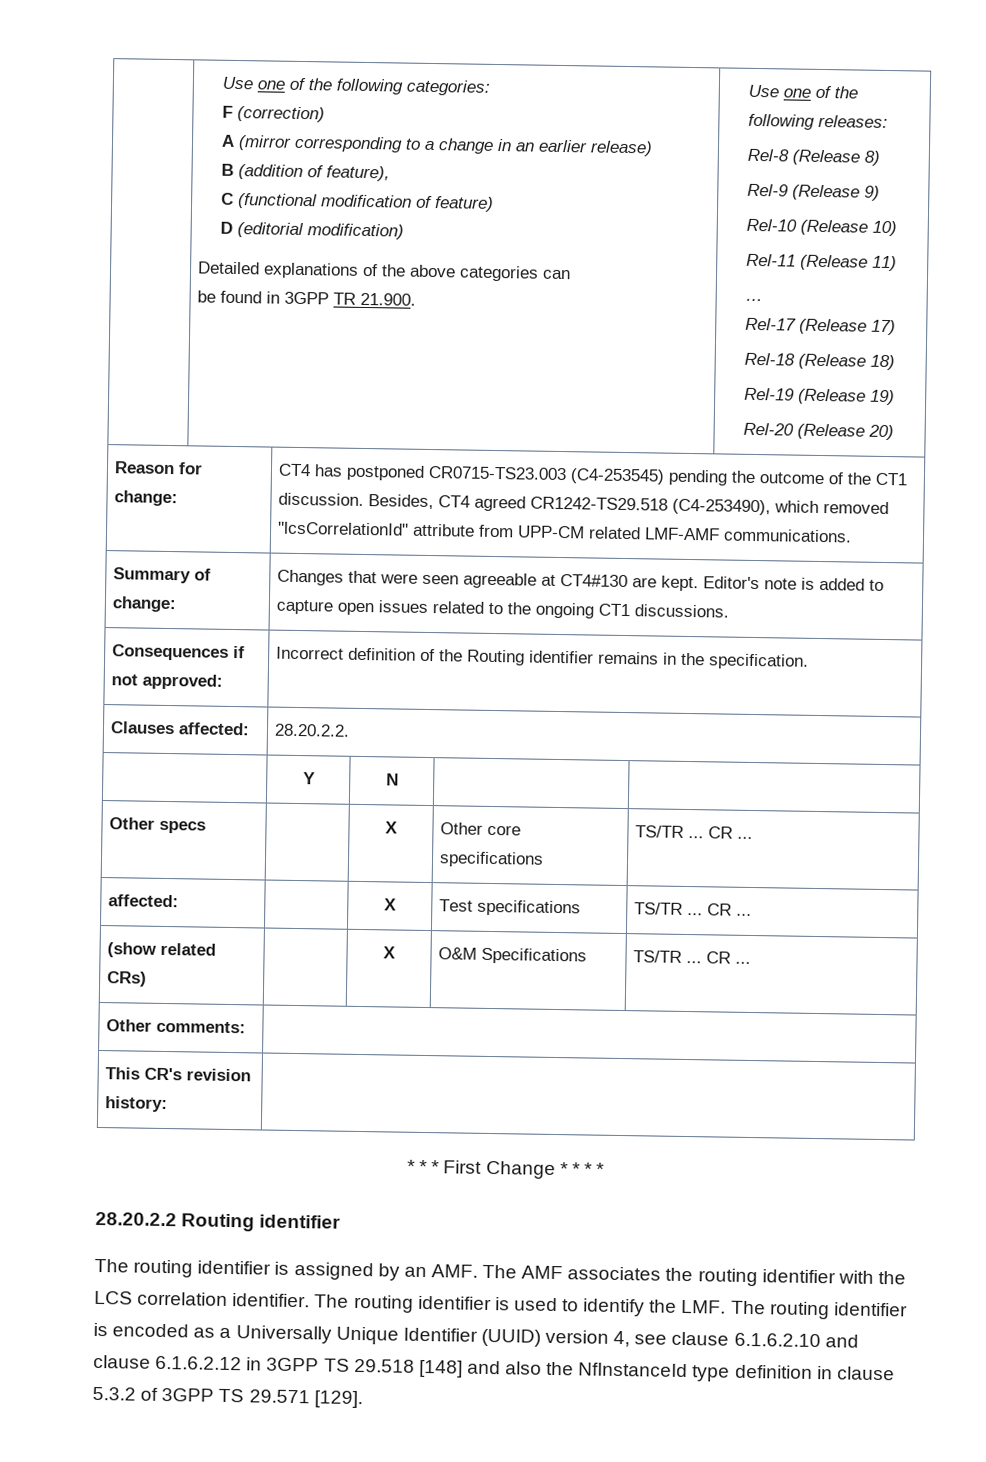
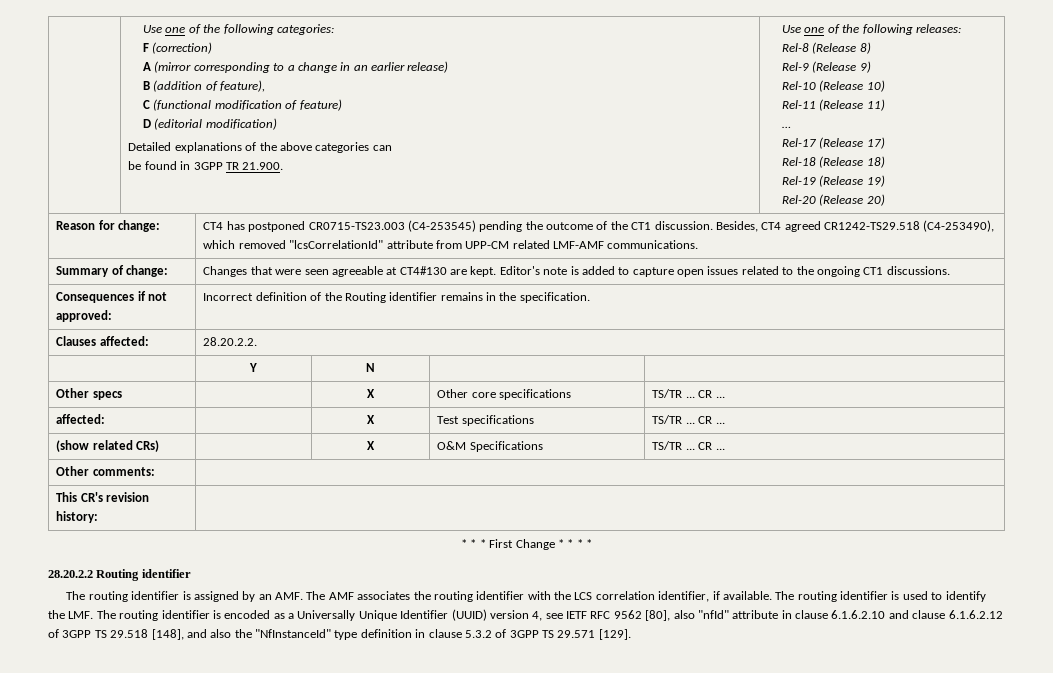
- The routing identifier is assigned by an AMF. The AMF associates the routing identifier with the LCS correlation identifier.
+ The routing identifier is assigned by an AMF. The AMF associates the routing identifier with the LCS correlation identifier, if available.
- The routing identifier is used to identify the LMF. The routing identifier is encoded as a Universally Unique Identifier (UUID) version 4, see clause 6.1.6.2.10 and clause 6.1.6.2.12 in 3GPP TS 29.518 [148] and also the NfInstanceId type definition in clause 5.3.2 of 3GPP TS 29.571 [129].
+ The routing identifier is used to identify the LMF. The routing identifier is encoded as a Universally Unique Identifier (UUID) version 4, see IETF RFC 9562 [80], also "nfId" attribute in clause 6.1.6.2.10 and clause 6.1.6.2.12 of 3GPP TS 29.518 [148], and also the "NfInstanceId" type definition in clause 5.3.2 of 3GPP TS 29.571 [129].

